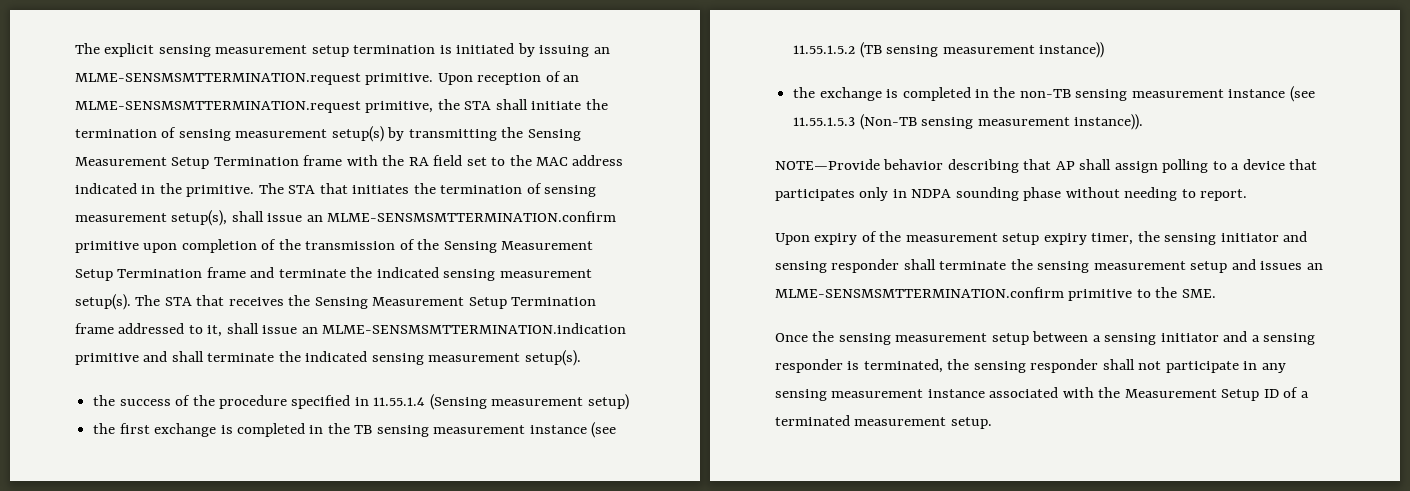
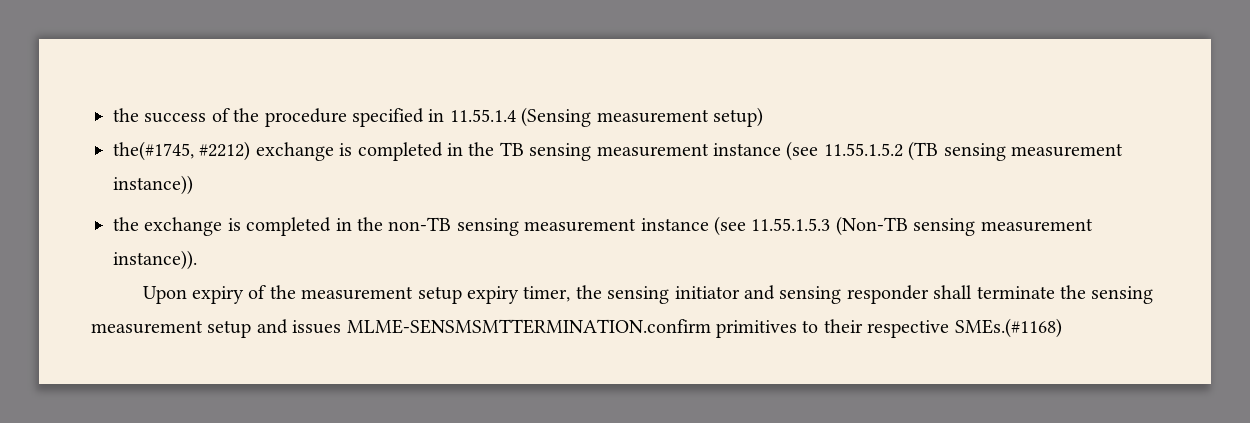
- The explicit sensing measurement setup termination is initiated by issuing an MLME-SENSMSMTTERMINATION.request primitive. Upon reception of an MLME-SENSMSMTTERMINATION.request primitive, the STA shall initiate the termination of sensing measurement setup(s) by transmitting the Sensing Measurement Setup Termination frame with the RA field set to the MAC address indicated in the primitive. The STA that initiates the termination of sensing measurement setup(s), shall issue an MLME-SENSMSMTTERMINATION.confirm primitive upon completion of the transmission of the Sensing Measurement Setup Termination frame and terminate the indicated sensing measurement setup(s). The STA that receives the Sensing Measurement Setup Termination frame addressed to it, shall issue an MLME-SENSMSMTTERMINATION.indication primitive and shall terminate the indicated sensing measurement setup(s).
- the first exchange is completed in the TB sensing measurement instance (see 11.55.1.5.2 (TB sensing measurement instance))
+ the(#1745, #2212) exchange is completed in the TB sensing measurement instance (see 11.55.1.5.2 (TB sensing measurement instance))
- NOTE—Provide behavior describing that AP shall assign polling to a device that participates only in NDPA sounding phase without needing to report.
- Upon expiry of the measurement setup expiry timer, the sensing initiator and sensing responder shall terminate the sensing measurement setup and issues an MLME-SENSMSMTTERMINATION.confirm primitive to the SME.
- Once the sensing measurement setup between a sensing initiator and a sensing responder is terminated, the sensing responder shall not participate in any sensing measurement instance associated with the Measurement Setup ID of a terminated measurement setup.
+ Upon expiry of the measurement setup expiry timer, the sensing initiator and sensing responder shall terminate the sensing measurement setup and issues MLME-SENSMSMTTERMINATION.confirm primitives to their respective SMEs.(#1168)

